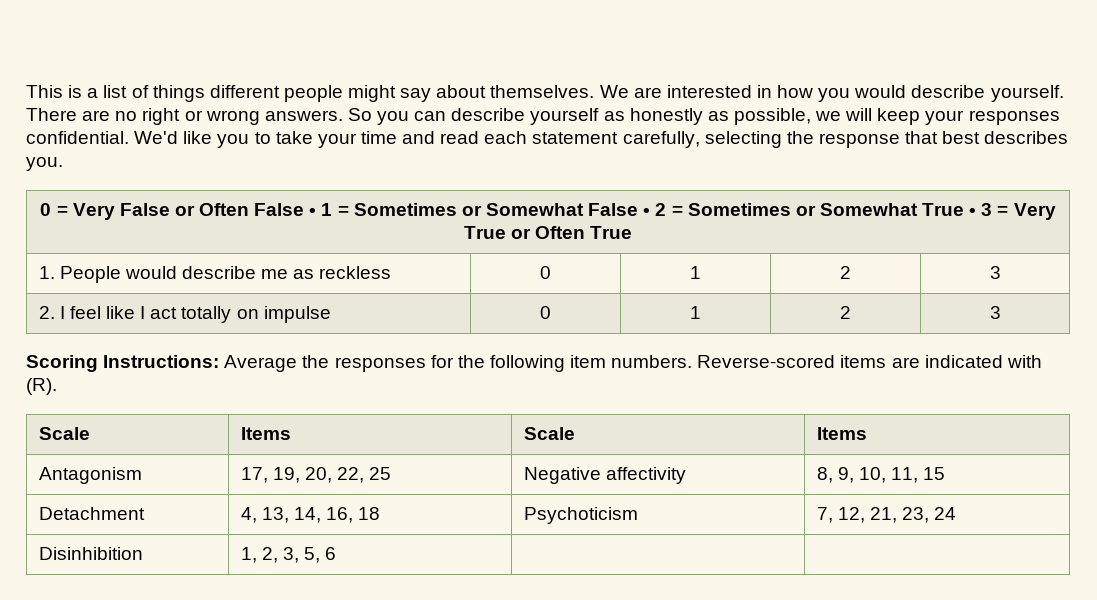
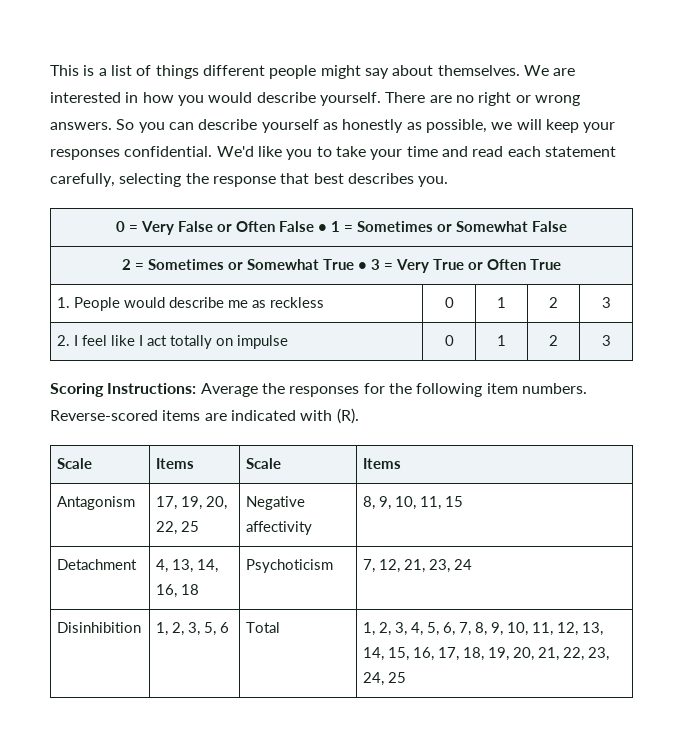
- 0 = Very False or Often False • 1 = Sometimes or Somewhat False • 2 = Sometimes or Somewhat True • 3 = Very True or Often True
+ 0 = Very False or Often False • 1 = Sometimes or Somewhat False
+ 2 = Sometimes or Somewhat True • 3 = Very True or Often True
- Disinhibition | 1, 2, 3, 5, 6 | |
+ Disinhibition | 1, 2, 3, 5, 6 | Total | 1, 2, 3, 4, 5, 6, 7, 8, 9, 10, 11, 12, 13, 14, 15, 16, 17, 18, 19, 20, 21, 22, 23, 24, 25

